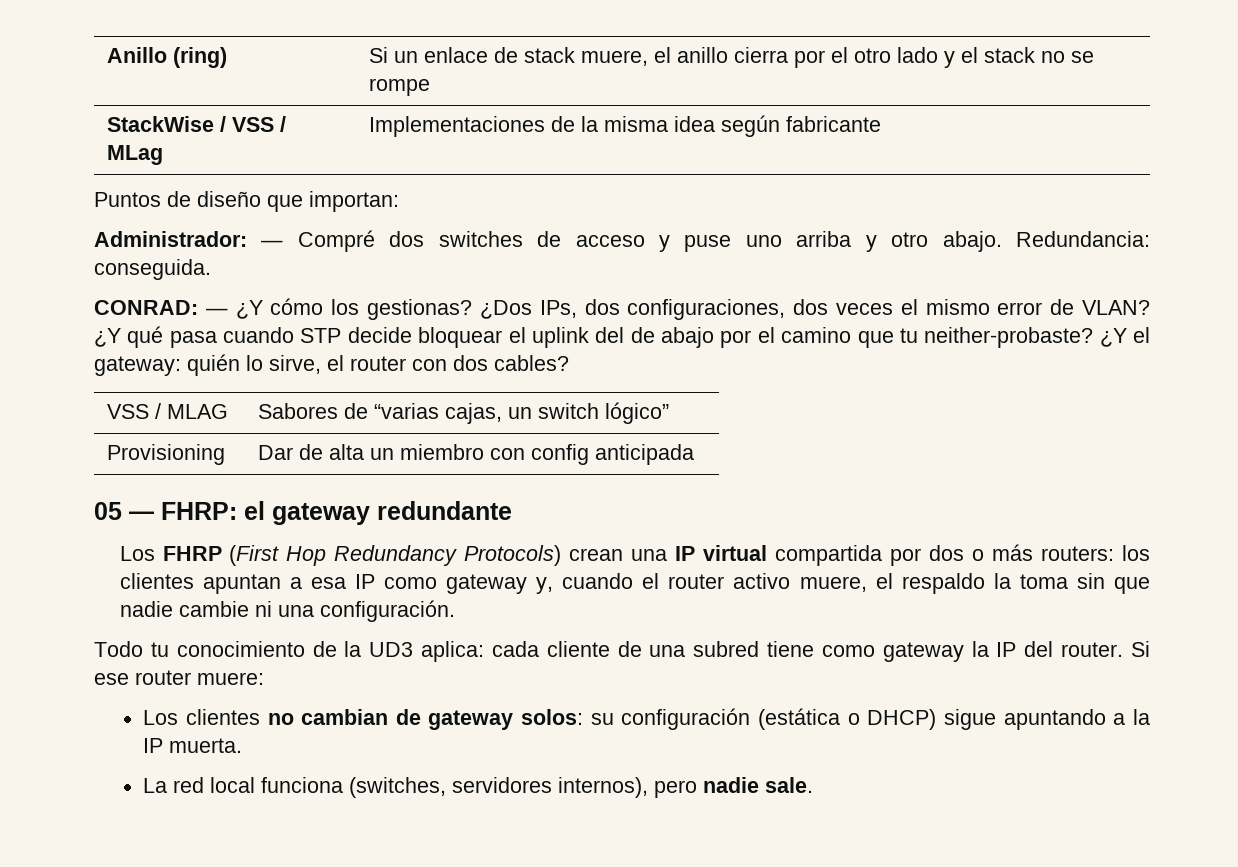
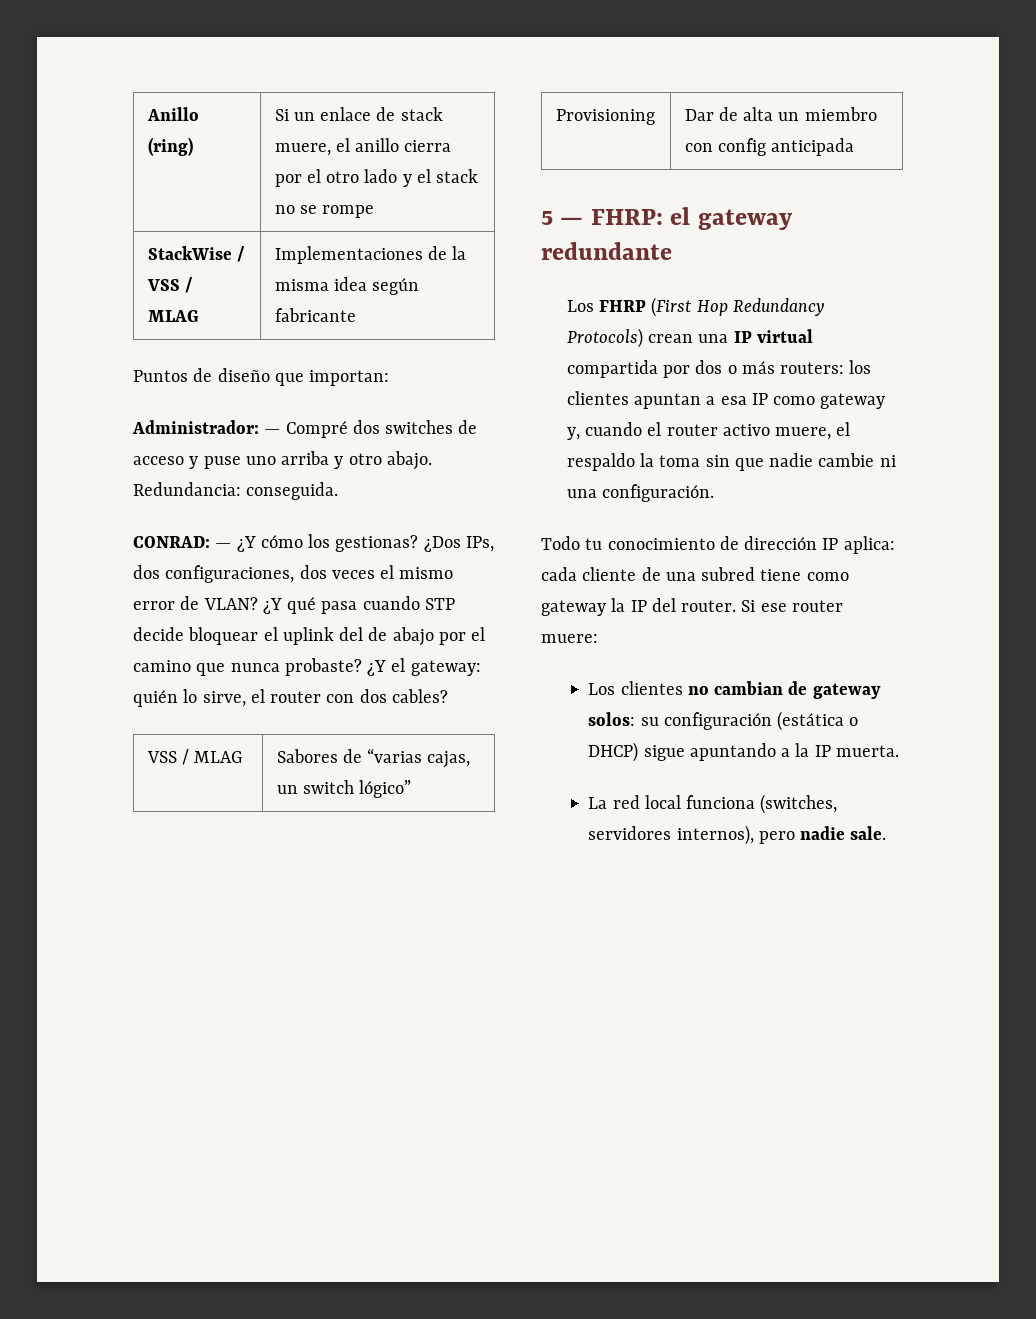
- StackWise / VSS / MLag | Implementaciones de la misma idea según fabricante
+ StackWise / VSS / MLAG | Implementaciones de la misma idea según fabricante
- ¿Y qué pasa cuando STP decide bloquear el uplink del de abajo por el camino que tu neither-probaste?
+ ¿Y qué pasa cuando STP decide bloquear el uplink del de abajo por el camino que nunca probaste?
- 05 — FHRP: el gateway redundante
+ 5 — FHRP: el gateway redundante
- Todo tu conocimiento de la UD3 aplica: cada cliente de una subred tiene como gateway la IP del router.
+ Todo tu conocimiento de dirección IP aplica: cada cliente de una subred tiene como gateway la IP del router.

